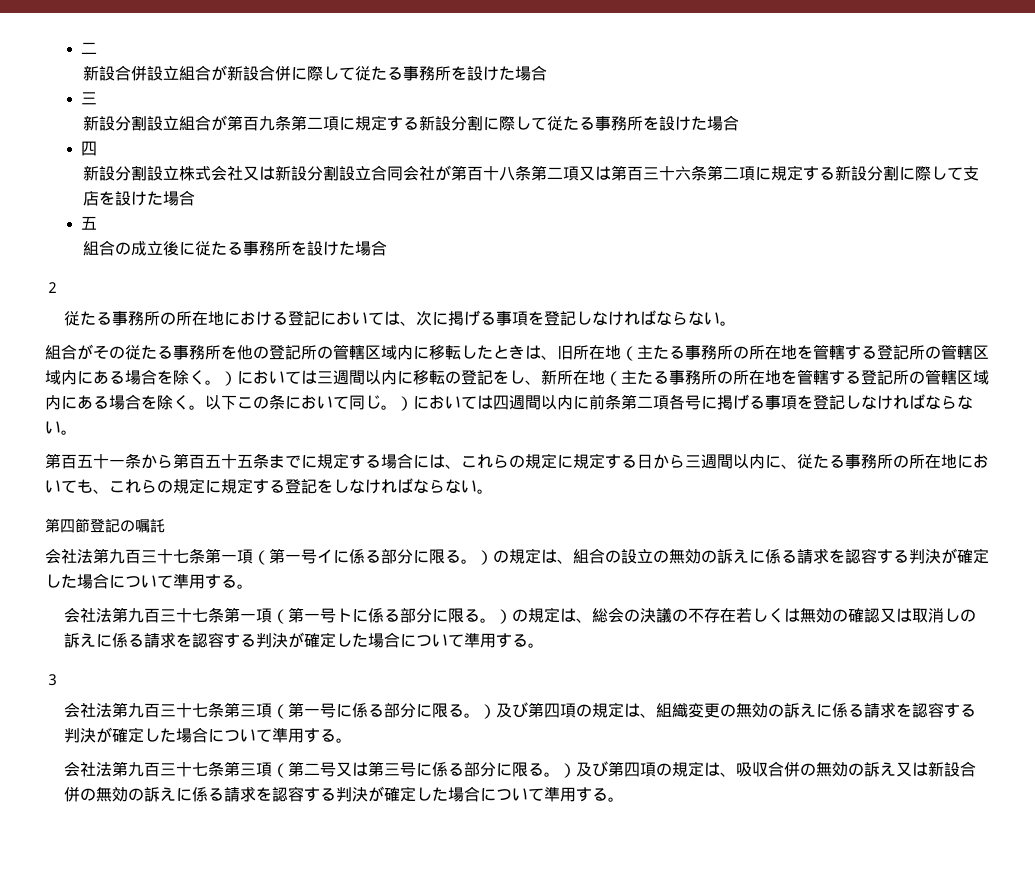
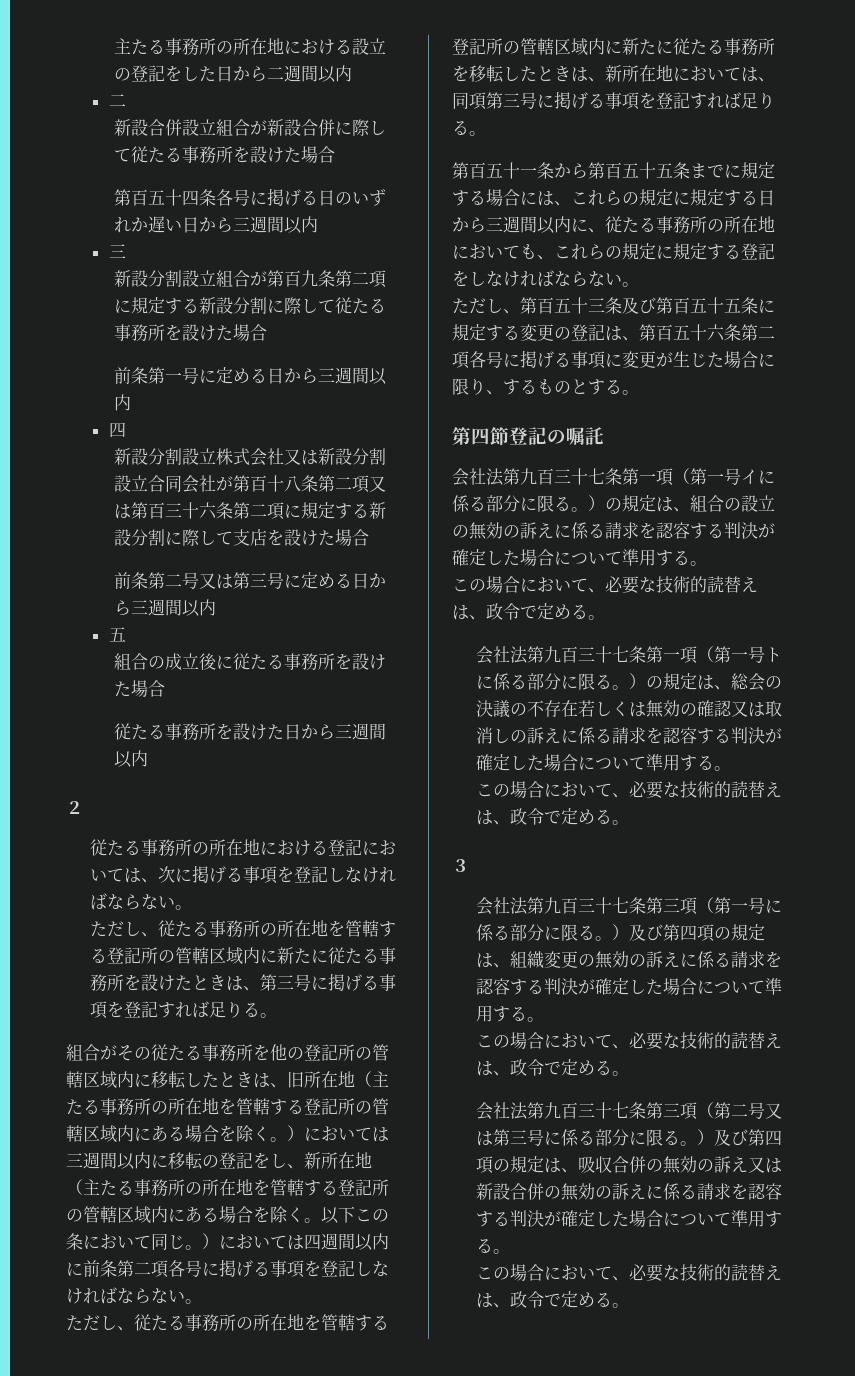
+ 主たる事務所の所在地における設立の登記をした日から二週間以内
+ 第百五十四条各号に掲げる日のいずれか遅い日から三週間以内
+ 前条第一号に定める日から三週間以内
+ 前条第二号又は第三号に定める日から三週間以内
+ 従たる事務所を設けた日から三週間以内
+ ただし、従たる事務所の所在地を管轄する登記所の管轄区域内に新たに従たる事務所を設けたときは、第三号に掲げる事項を登記すれば足りる。
+ ただし、従たる事務所の所在地を管轄する登記所の管轄区域内に新たに従たる事務所を移転したときは、新所在地においては、同項第三号に掲げる事項を登記すれば足りる。
+ ただし、第百五十三条及び第百五十五条に規定する変更の登記は、第百五十六条第二項各号に掲げる事項に変更が生じた場合に限り、するものとする。
  会社法第九百三十七条第一項（第一号イに係る部分に限る。）の規定は、組合の設立の無効の訴えに係る請求を認容する判決が確定した場合について準用する。
+ この場合において、必要な技術的読替えは、政令で定める。
  会社法第九百三十七条第一項（第一号トに係る部分に限る。）の規定は、総会の決議の不存在若しくは無効の確認又は取消しの訴えに係る請求を認容する判決が確定した場合について準用する。
+ この場合において、必要な技術的読替えは、政令で定める。
  会社法第九百三十七条第三項（第一号に係る部分に限る。）及び第四項の規定は、組織変更の無効の訴えに係る請求を認容する判決が確定した場合について準用する。
+ この場合において、必要な技術的読替えは、政令で定める。
  会社法第九百三十七条第三項（第二号又は第三号に係る部分に限る。）及び第四項の規定は、吸収合併の無効の訴え又は新設合併の無効の訴えに係る請求を認容する判決が確定した場合について準用する。
+ この場合において、必要な技術的読替えは、政令で定める。

